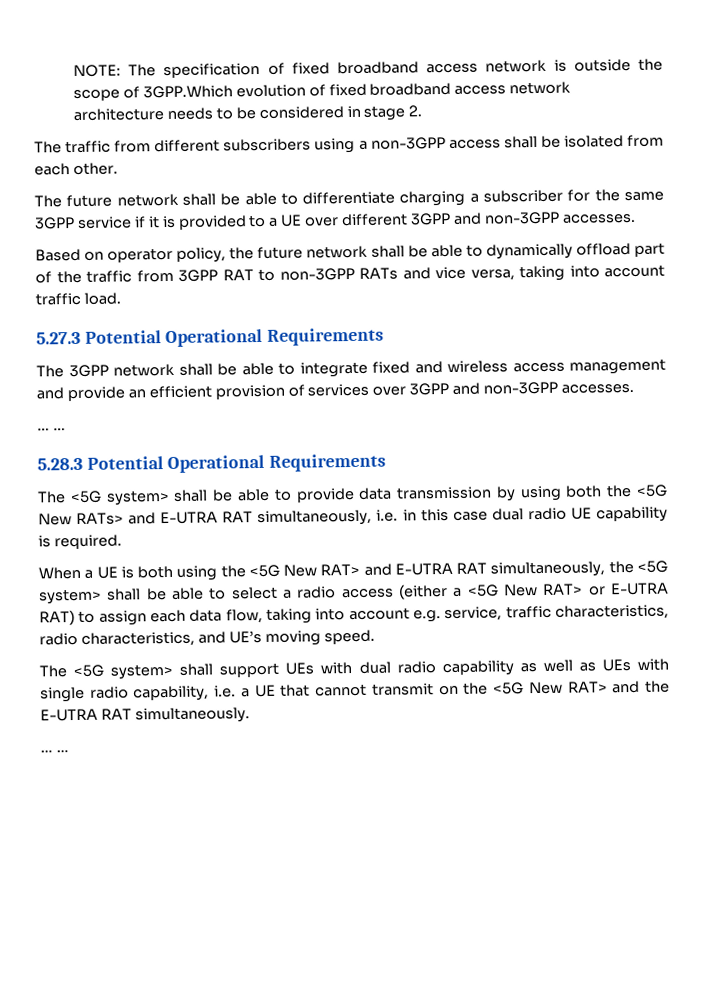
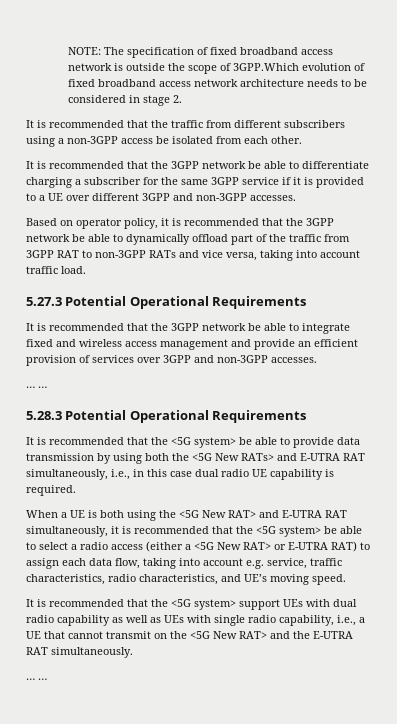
- The traffic from different subscribers using a non-3GPP access shall be isolated from each other.
+ It is recommended that the traffic from different subscribers using a non-3GPP access be isolated from each other.
- The future network shall be able to differentiate charging a subscriber for the same 3GPP service if it is provided to a UE over different 3GPP and non-3GPP accesses.
+ It is recommended that the 3GPP network be able to differentiate charging a subscriber for the same 3GPP service if it is provided to a UE over different 3GPP and non-3GPP accesses.
- Based on operator policy, the future network shall be able to dynamically offload part of the traffic from 3GPP RAT to non-3GPP RATs and vice versa, taking into account traffic load.
+ Based on operator policy, it is recommended that the 3GPP network be able to dynamically offload part of the traffic from 3GPP RAT to non-3GPP RATs and vice versa, taking into account traffic load.
- The 3GPP network shall be able to integrate fixed and wireless access management and provide an efficient provision of services over 3GPP and non-3GPP accesses.
+ It is recommended that the 3GPP network be able to integrate fixed and wireless access management and provide an efficient provision of services over 3GPP and non-3GPP accesses.
- The <5G system> shall be able to provide data transmission by using both the <5G New RATs> and E-UTRA RAT simultaneously, i.e. in this case dual radio UE capability is required.
+ It is recommended that the <5G system> be able to provide data transmission by using both the <5G New RATs> and E-UTRA RAT simultaneously, i.e., in this case dual radio UE capability is required.
- When a UE is both using the <5G New RAT> and E-UTRA RAT simultaneously, the <5G system> shall be able to select a radio access (either a <5G New RAT> or E-UTRA RAT) to assign each data flow, taking into account e.g. service, traffic characteristics, radio characteristics, and UE’s moving speed.
+ When a UE is both using the <5G New RAT> and E-UTRA RAT simultaneously, it is recommended that the <5G system> be able to select a radio access (either a <5G New RAT> or E-UTRA RAT) to assign each data flow, taking into account e.g. service, traffic characteristics, radio characteristics, and UE’s moving speed.
- The <5G system> shall support UEs with dual radio capability as well as UEs with single radio capability, i.e. a UE that cannot transmit on the <5G New RAT> and the E-UTRA RAT simultaneously.
+ It is recommended that the <5G system> support UEs with dual radio capability as well as UEs with single radio capability, i.e., a UE that cannot transmit on the <5G New RAT> and the E-UTRA RAT simultaneously.

